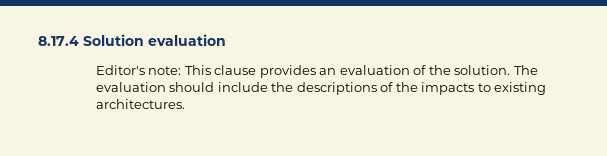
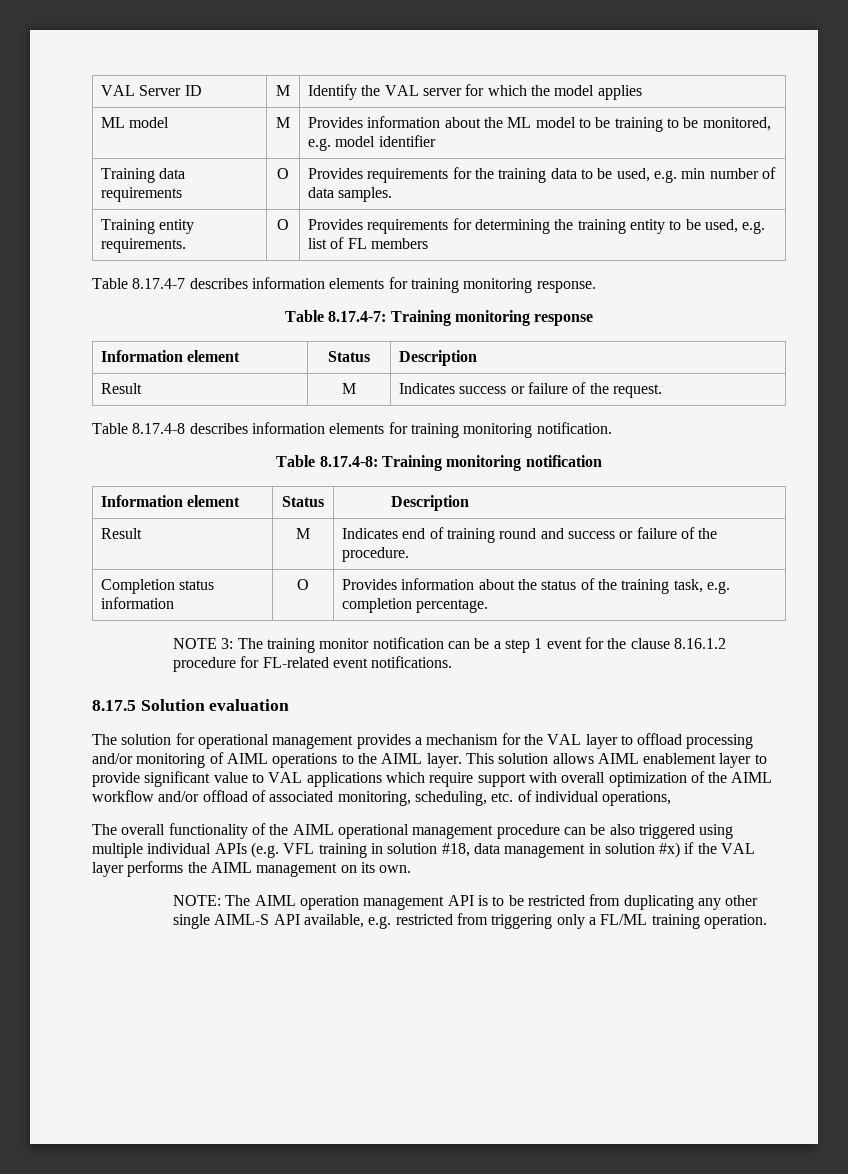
- 8.17.4 Solution evaluation
- Editor's note: This clause provides an evaluation of the solution. The evaluation should include the descriptions of the impacts to existing architectures.
+ VAL Server ID | M | Identify the VAL server for which the model applies
+ ML model | M | Provides information about the ML model to be training to be monitored, e.g. model identifier
+ Training data requirements | O | Provides requirements for the training data to be used, e.g. min number of data samples.
+ Training entity requirements. | O | Provides requirements for determining the training entity to be used, e.g. list of FL members
+ Table 8.17.4-7 describes information elements for training monitoring response.
+ Table 8.17.4-7: Training monitoring response
+ Information element | Status | Description
+ Result | M | Indicates success or failure of the request.
+ Table 8.17.4-8 describes information elements for training monitoring notification.
+ Table 8.17.4-8: Training monitoring notification
+ Information element | Status | Description
+ Result | M | Indicates end of training round and success or failure of the procedure.
+ Completion status information | O | Provides information about the status of the training task, e.g. completion percentage.
+ NOTE 3: The training monitor notification can be a step 1 event for the clause 8.16.1.2 procedure for FL-related event notifications.
+ 8.17.5 Solution evaluation
+ The solution for operational management provides a mechanism for the VAL layer to offload processing and/or monitoring of AIML operations to the AIML layer. This solution allows AIML enablement layer to provide significant value to VAL applications which require support with overall optimization of the AIML workflow and/or offload of associated monitoring, scheduling, etc. of individual operations,
+ The overall functionality of the AIML operational management procedure can be also triggered using multiple individual APIs (e.g. VFL training in solution #18, data management in solution #x) if the VAL layer performs the AIML management on its own.
+ NOTE: The AIML operation management API is to be restricted from duplicating any other single AIML-S API available, e.g. restricted from triggering only a FL/ML training operation.

